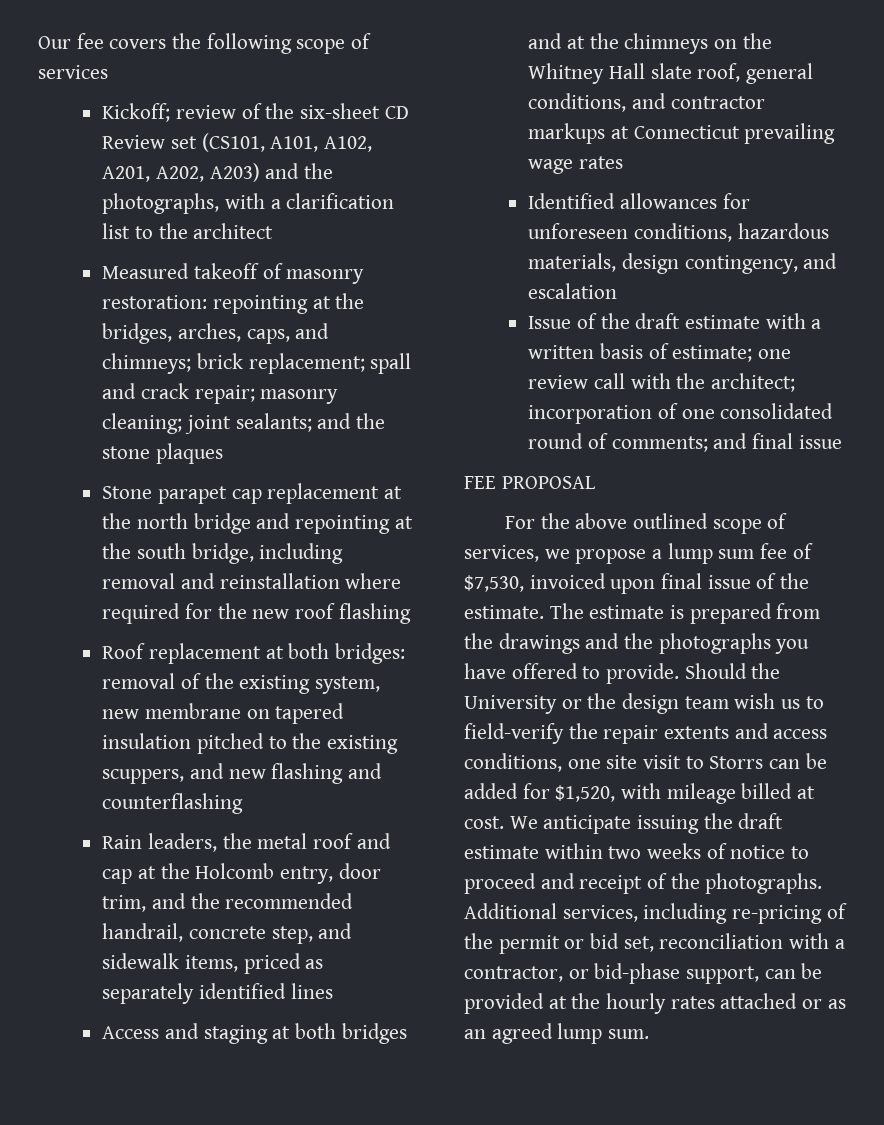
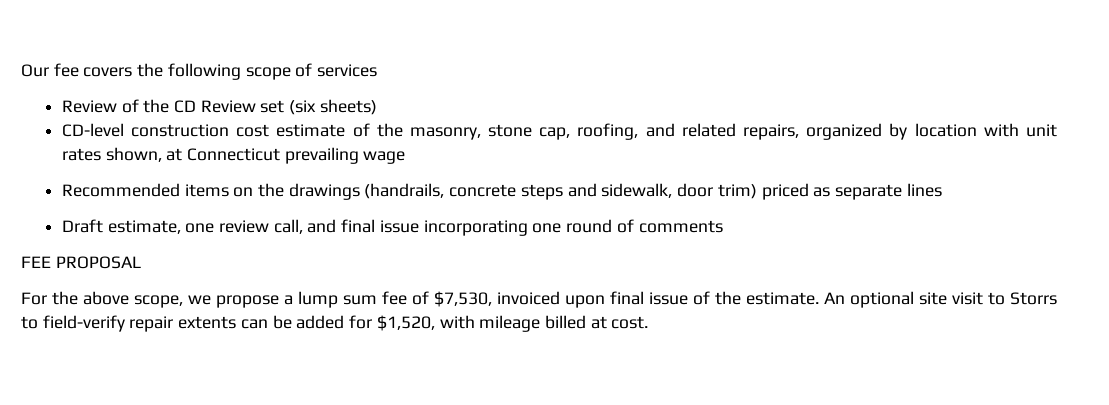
- Kickoff; review of the six-sheet CD Review set (CS101, A101, A102, A201, A202, A203) and the photographs, with a clarification list to the architect
- Measured takeoff of masonry restoration: repointing at the bridges, arches, caps, and chimneys; brick replacement; spall and crack repair; masonry cleaning; joint sealants; and the stone plaques
- Stone parapet cap replacement at the north bridge and repointing at the south bridge, including removal and reinstallation where required for the new roof flashing
- Roof replacement at both bridges: removal of the existing system, new membrane on tapered insulation pitched to the existing scuppers, and new flashing and counterflashing
- Rain leaders, the metal roof and cap at the Holcomb entry, door trim, and the recommended handrail, concrete step, and sidewalk items, priced as separately identified lines
- Access and staging at both bridges and at the chimneys on the Whitney Hall slate roof, general conditions, and contractor markups at Connecticut prevailing wage rates
- Identified allowances for unforeseen conditions, hazardous materials, design contingency, and escalation
- Issue of the draft estimate with a written basis of estimate; one review call with the architect; incorporation of one consolidated round of comments; and final issue
+ Review of the CD Review set (six sheets)
+ CD-level construction cost estimate of the masonry, stone cap, roofing, and related repairs, organized by location with unit rates shown, at Connecticut prevailing wage
+ Recommended items on the drawings (handrails, concrete steps and sidewalk, door trim) priced as separate lines
+ Draft estimate, one review call, and final issue incorporating one round of comments
- For the above outlined scope of services, we propose a lump sum fee of $7,530, invoiced upon final issue of the estimate.
+ For the above scope, we propose a lump sum fee of $7,530, invoiced upon final issue of the estimate.
- The estimate is prepared from the drawings and the photographs you have offered to provide. Should the University or the design team wish us to field-verify the repair extents and access conditions, one site visit to Storrs can be added for $1,520, with mileage billed at cost. We anticipate issuing the draft estimate within two weeks of notice to proceed and receipt of the photographs. Additional services, including re-pricing of the permit or bid set, reconciliation with a contractor, or bid-phase support, can be provided at the hourly rates attached or as an agreed lump sum.
+ An optional site visit to Storrs to field-verify repair extents can be added for $1,520, with mileage billed at cost.

